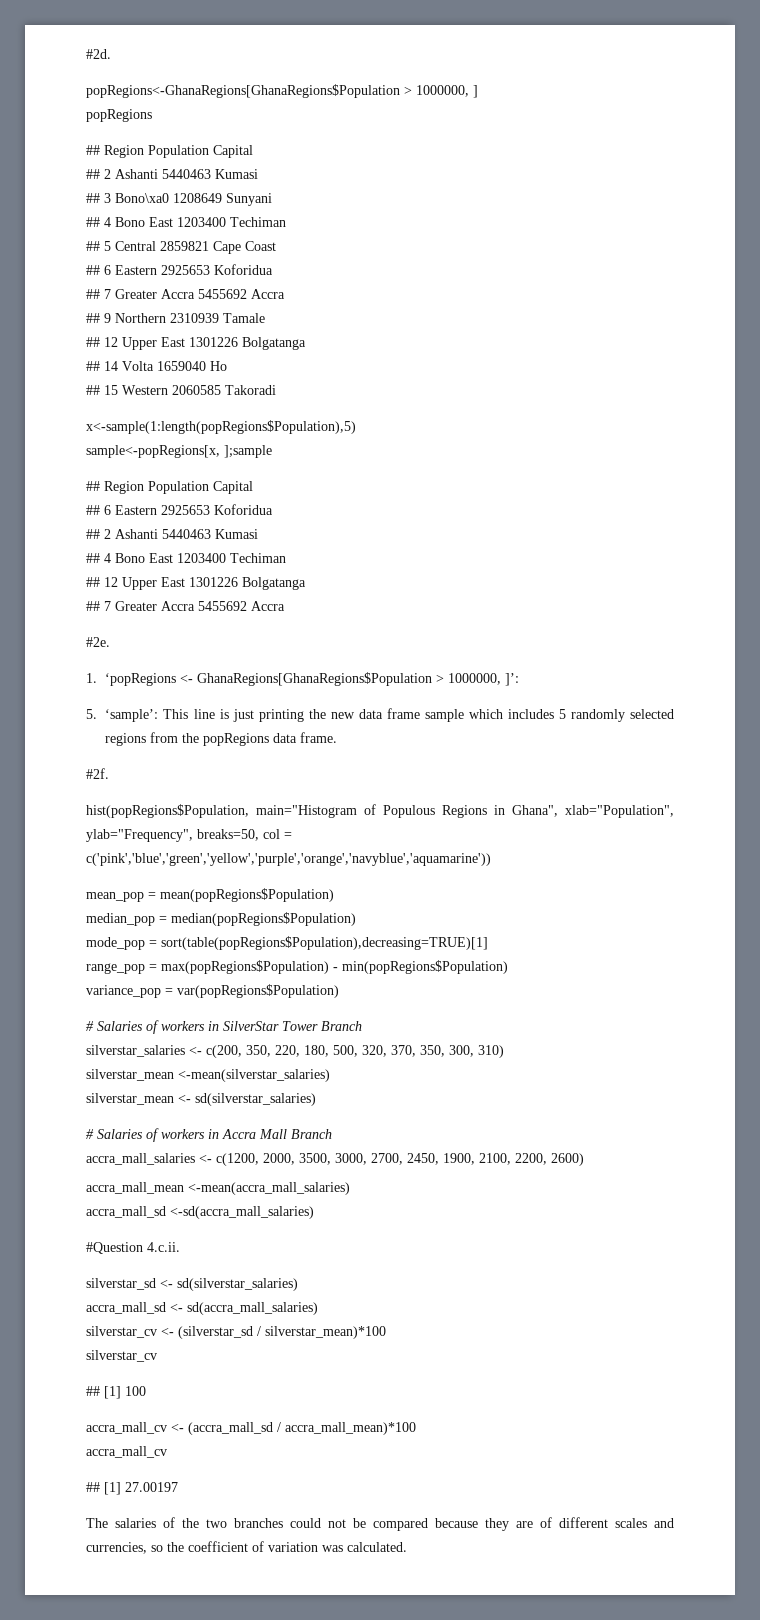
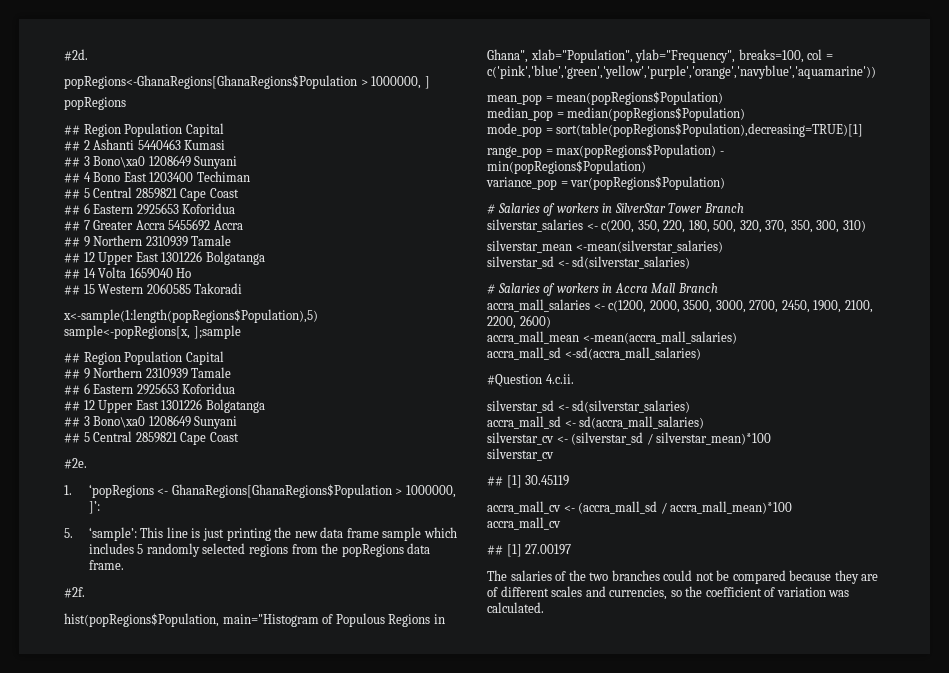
  sample<-popRegions[x, ];sample
  ## Region Population Capital
+ ## 9 Northern 2310939 Tamale
  ## 6 Eastern 2925653 Koforidua
- ## 2 Ashanti 5440463 Kumasi
- ## 4 Bono East 1203400 Techiman
  ## 12 Upper East 1301226 Bolgatanga
- ## 7 Greater Accra 5455692 Accra
+ ## 3 Bono\xa0 1208649 Sunyani
+ ## 5 Central 2859821 Cape Coast
- hist(popRegions$Population, main="Histogram of Populous Regions in Ghana", xlab="Population", ylab="Frequency", breaks=50, col = c('pink','blue','green','yellow','purple','orange','navyblue','aquamarine'))
+ hist(popRegions$Population, main="Histogram of Populous Regions in Ghana", xlab="Population", ylab="Frequency", breaks=100, col = c('pink','blue','green','yellow','purple','orange','navyblue','aquamarine'))
  silverstar_mean <-mean(silverstar_salaries)
- silverstar_mean <- sd(silverstar_salaries)
+ silverstar_sd <- sd(silverstar_salaries)
- ## [1] 100
+ ## [1] 30.45119

